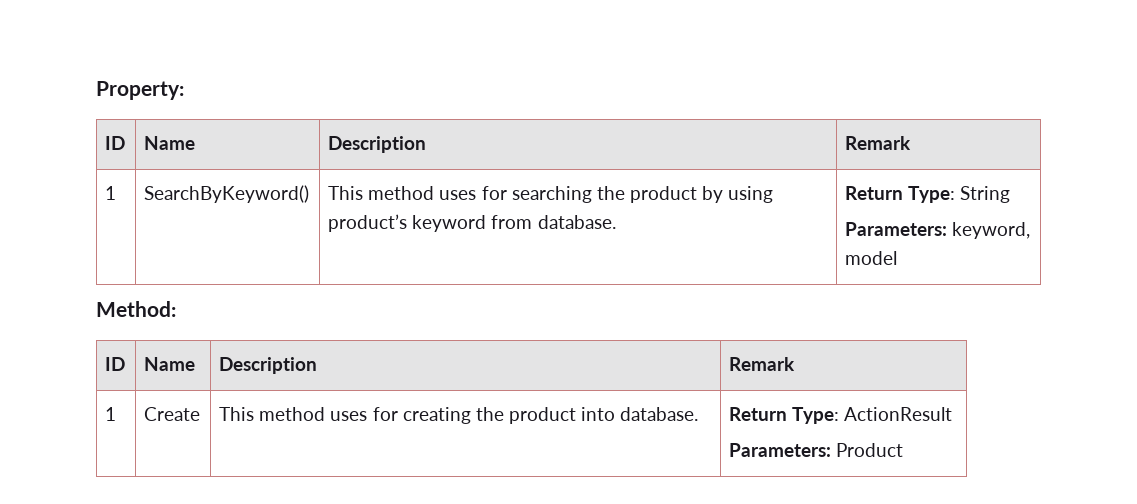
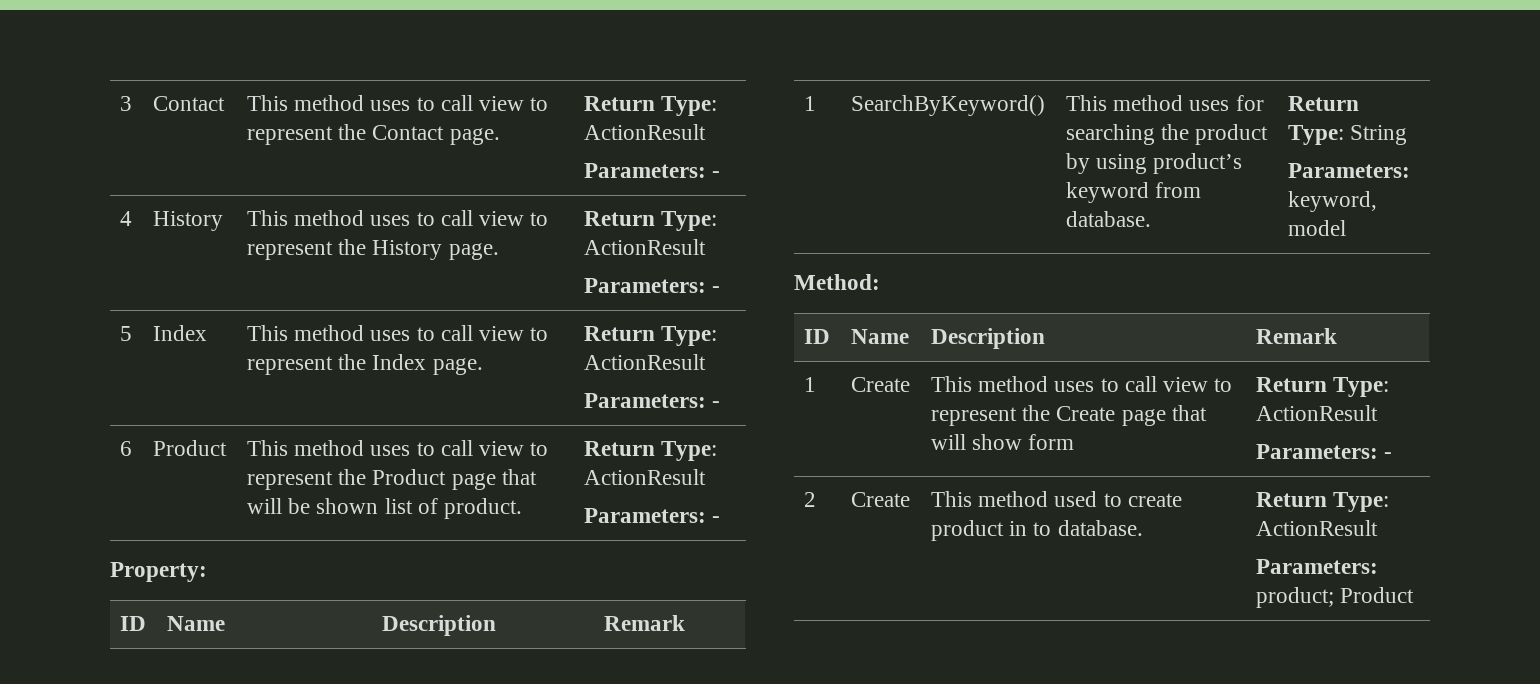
+ 3 | Contact | This method uses to call view to represent the Contact page. | Return Type: ActionResult
+ Parameters: -
+ 4 | History | This method uses to call view to represent the History page. | Return Type: ActionResult
+ Parameters: -
+ 5 | Index | This method uses to call view to represent the Index page. | Return Type: ActionResult
+ Parameters: -
+ 6 | Product | This method uses to call view to represent the Product page that will be shown list of product. | Return Type: ActionResult
+ Parameters: -
- 1 | Create | This method uses for creating the product into database. | Return Type: ActionResult
- Parameters: Product
+ 1 | Create | This method uses to call view to represent the Create page that will show form | Return Type: ActionResult
+ Parameters: -
+ 2 | Create | This method used to create product in to database. | Return Type: ActionResult
+ Parameters: product; Product

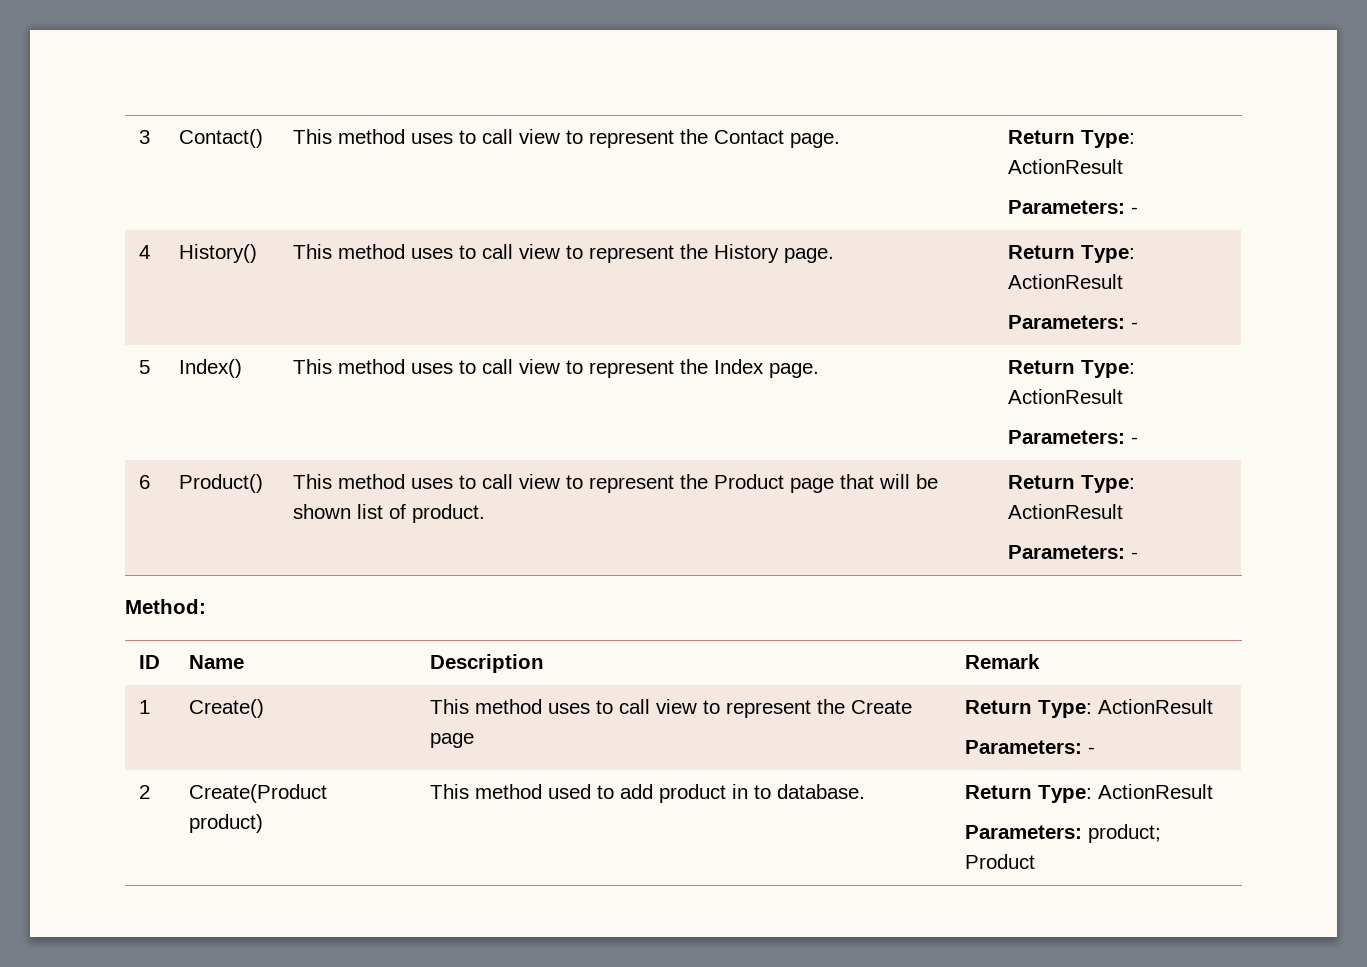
- 3 | Contact | This method uses to call view to represent the Contact page. | Return Type: ActionResult
+ 3 | Contact() | This method uses to call view to represent the Contact page. | Return Type: ActionResult
- 4 | History | This method uses to call view to represent the History page. | Return Type: ActionResult
+ 4 | History() | This method uses to call view to represent the History page. | Return Type: ActionResult
- 5 | Index | This method uses to call view to represent the Index page. | Return Type: ActionResult
+ 5 | Index() | This method uses to call view to represent the Index page. | Return Type: ActionResult
- 6 | Product | This method uses to call view to represent the Product page that will be shown list of product. | Return Type: ActionResult
+ 6 | Product() | This method uses to call view to represent the Product page that will be shown list of product. | Return Type: ActionResult
- Property:
- ID | Name | Description | Remark
- 1 | SearchByKeyword() | This method uses for searching the product by using product’s keyword from database. | Return Type: String
- Parameters: keyword, model
- 1 | Create | This method uses to call view to represent the Create page that will show form | Return Type: ActionResult
+ 1 | Create() | This method uses to call view to represent the Create page | Return Type: ActionResult
- 2 | Create | This method used to create product in to database. | Return Type: ActionResult
+ 2 | Create(Product product) | This method used to add product in to database. | Return Type: ActionResult

